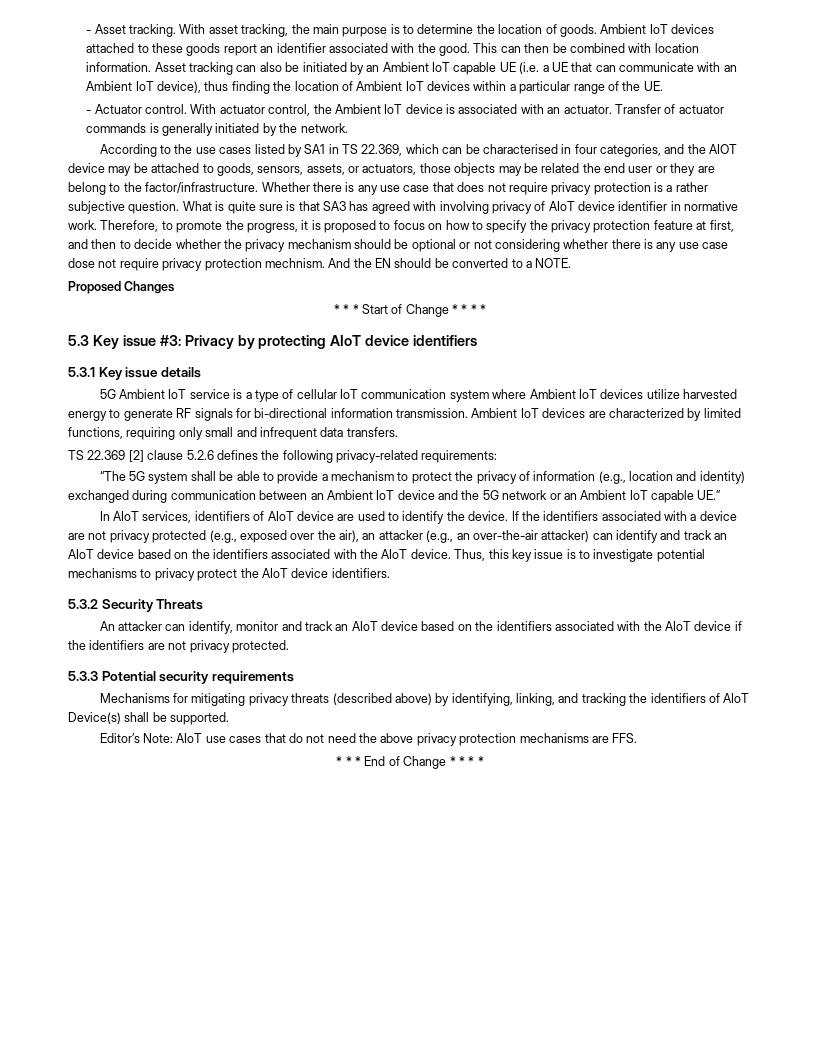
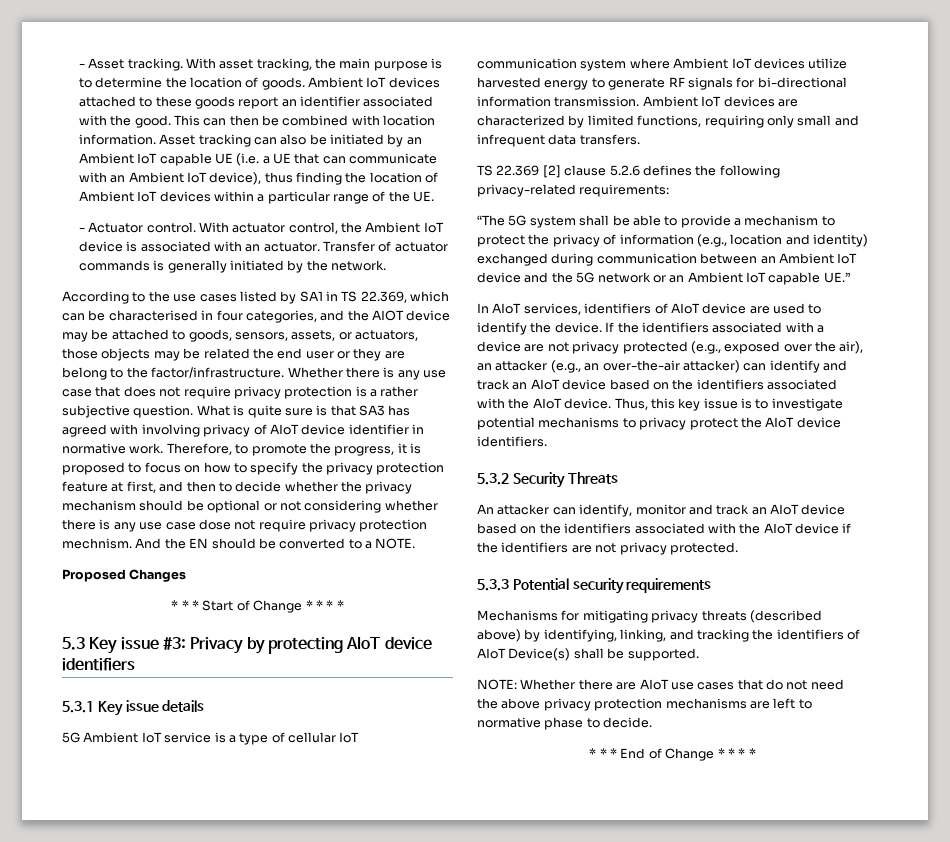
- Editor’s Note: AIoT use cases that do not need the above privacy protection mechanisms are FFS.
+ NOTE: Whether there are AIoT use cases that do not need the above privacy protection mechanisms are left to normative phase to decide.

